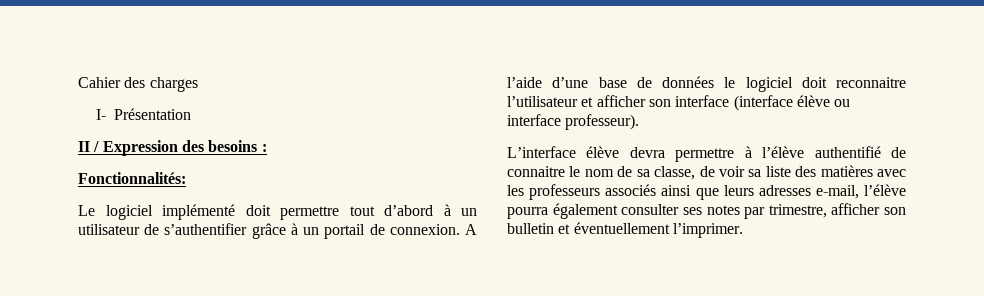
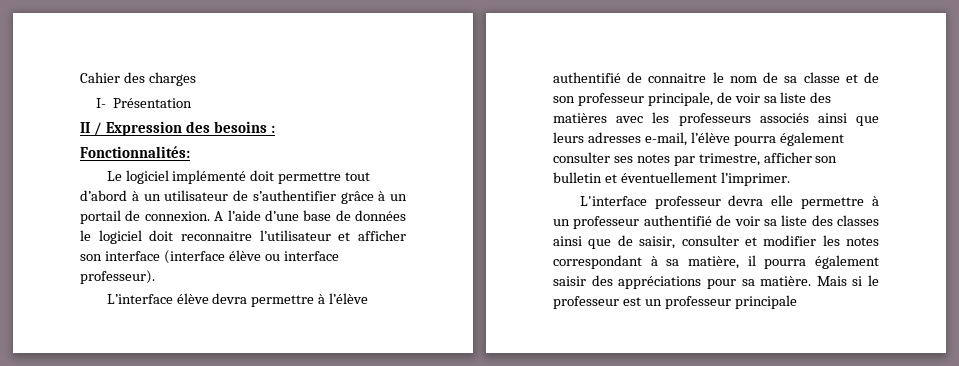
- L’interface élève devra permettre à l’élève authentifié de connaitre le nom de sa classe, de voir sa liste des matières avec les professeurs associés ainsi que leurs adresses e-mail, l’élève pourra également consulter ses notes par trimestre, afficher son bulletin et éventuellement l’imprimer.
+ L’interface élève devra permettre à l’élève authentifié de connaitre le nom de sa classe et de son professeur principale, de voir sa liste des matières avec les professeurs associés ainsi que leurs adresses e-mail, l’élève pourra également consulter ses notes par trimestre, afficher son bulletin et éventuellement l’imprimer.
+ L'interface professeur devra elle permettre à un professeur authentifié de voir sa liste des classes ainsi que de saisir, consulter et modifier les notes correspondant à sa matière, il pourra également saisir des appréciations pour sa matière. Mais si le professeur est un professeur principale

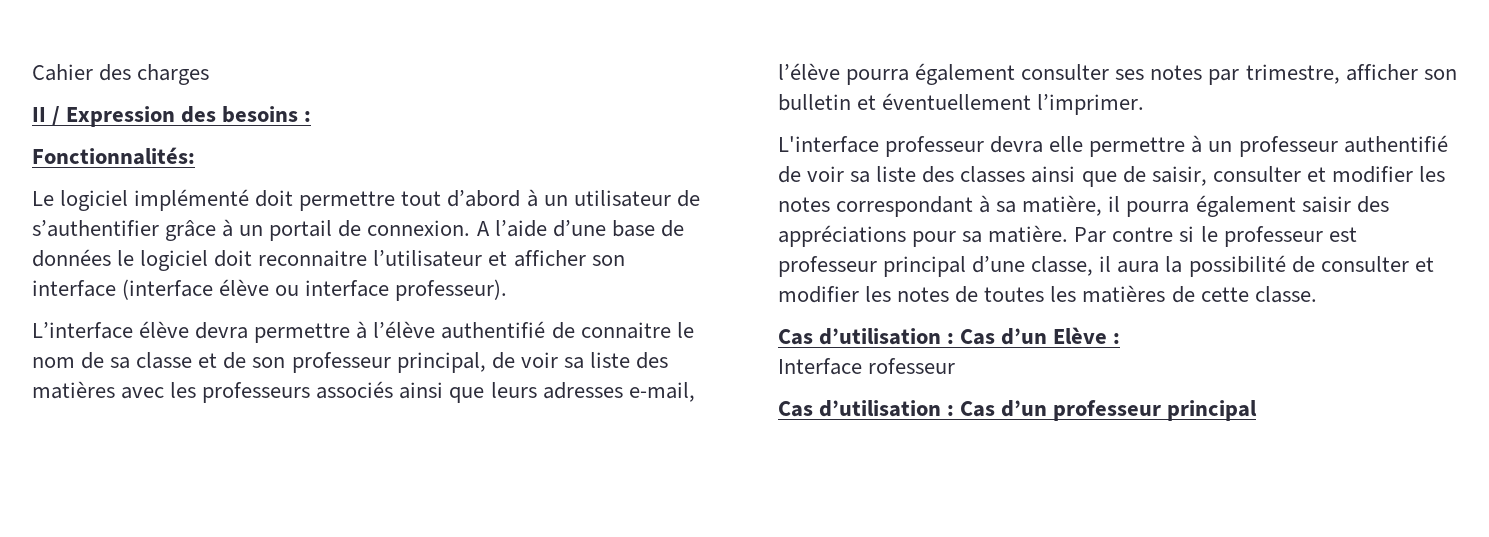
- I- Présentation
- L’interface élève devra permettre à l’élève authentifié de connaitre le nom de sa classe et de son professeur principale, de voir sa liste des matières avec les professeurs associés ainsi que leurs adresses e-mail, l’élève pourra également consulter ses notes par trimestre, afficher son bulletin et éventuellement l’imprimer.
+ L’interface élève devra permettre à l’élève authentifié de connaitre le nom de sa classe et de son professeur principal, de voir sa liste des matières avec les professeurs associés ainsi que leurs adresses e-mail, l’élève pourra également consulter ses notes par trimestre, afficher son bulletin et éventuellement l’imprimer.
- Mais si le professeur est un professeur principale
+ Par contre si le professeur est professeur principal d’une classe, il aura la possibilité de consulter et modifier les notes de toutes les matières de cette classe.
+ Cas d’utilisation : Cas d’un Elève :
+ Interface rofesseur
+ Cas d’utilisation : Cas d’un professeur principal

